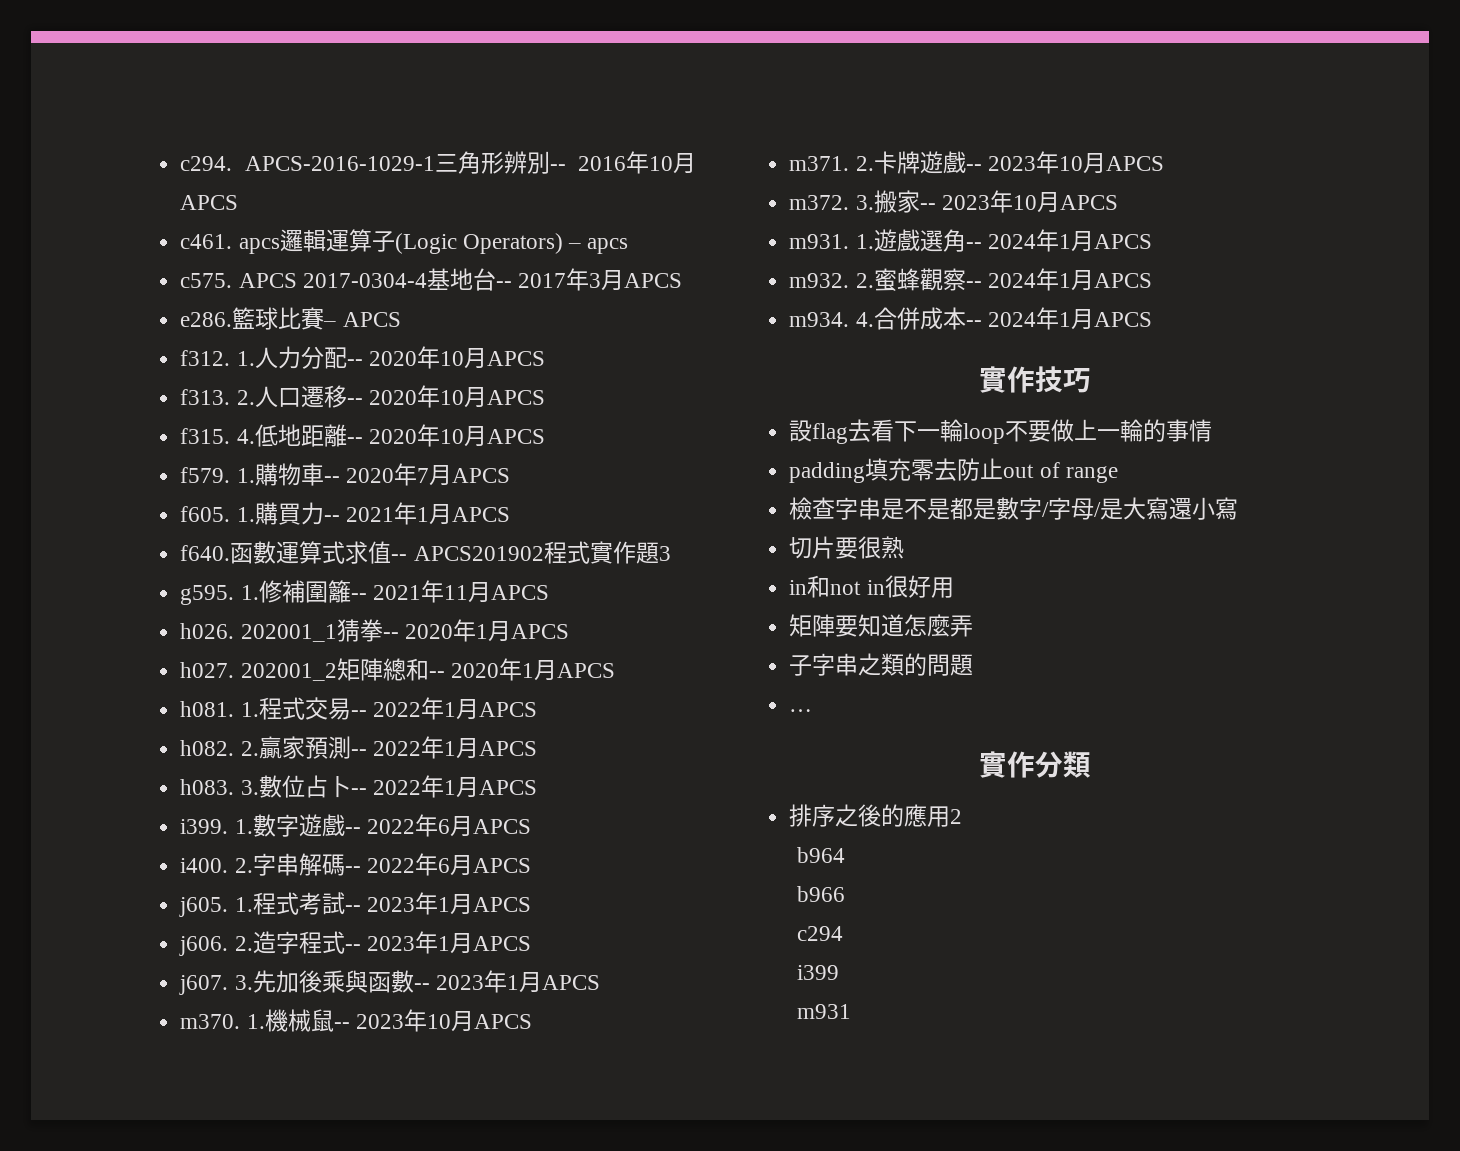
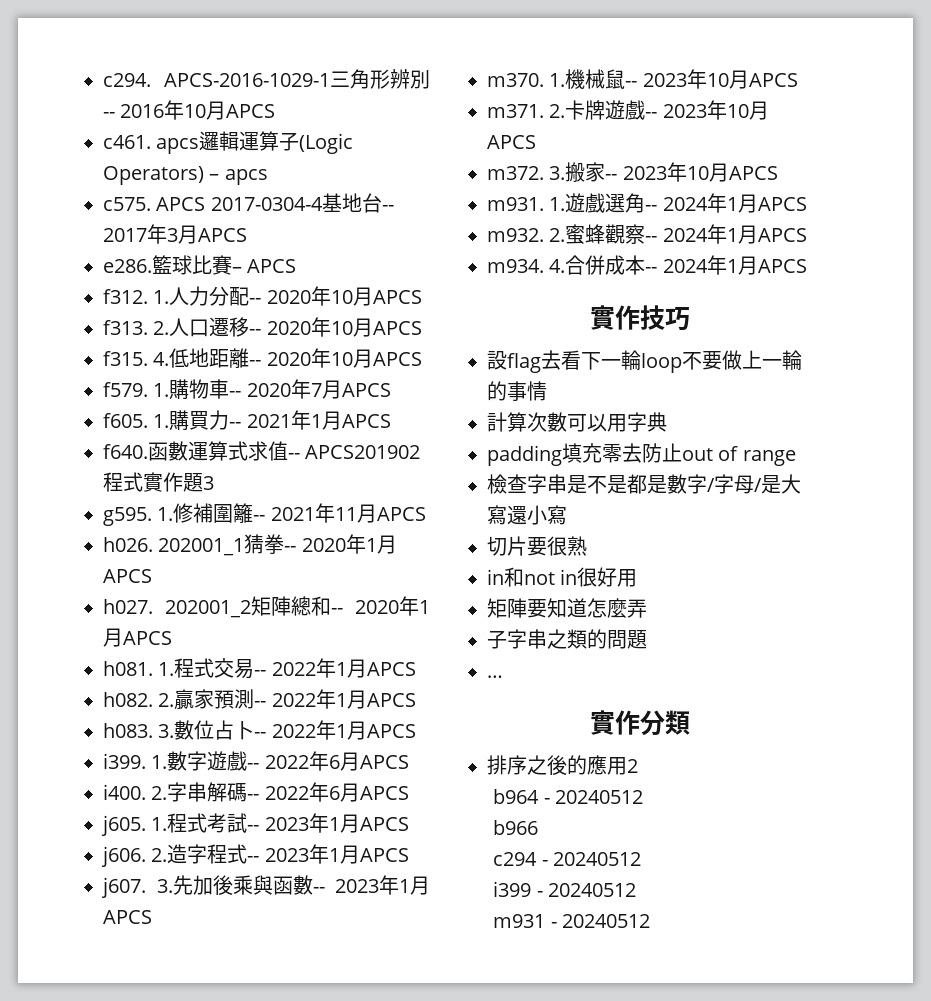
+ 計算次數可以用字典
- b964
+ b964 - 20240512
- c294
+ c294 - 20240512
- i399
+ i399 - 20240512
- m931
+ m931 - 20240512

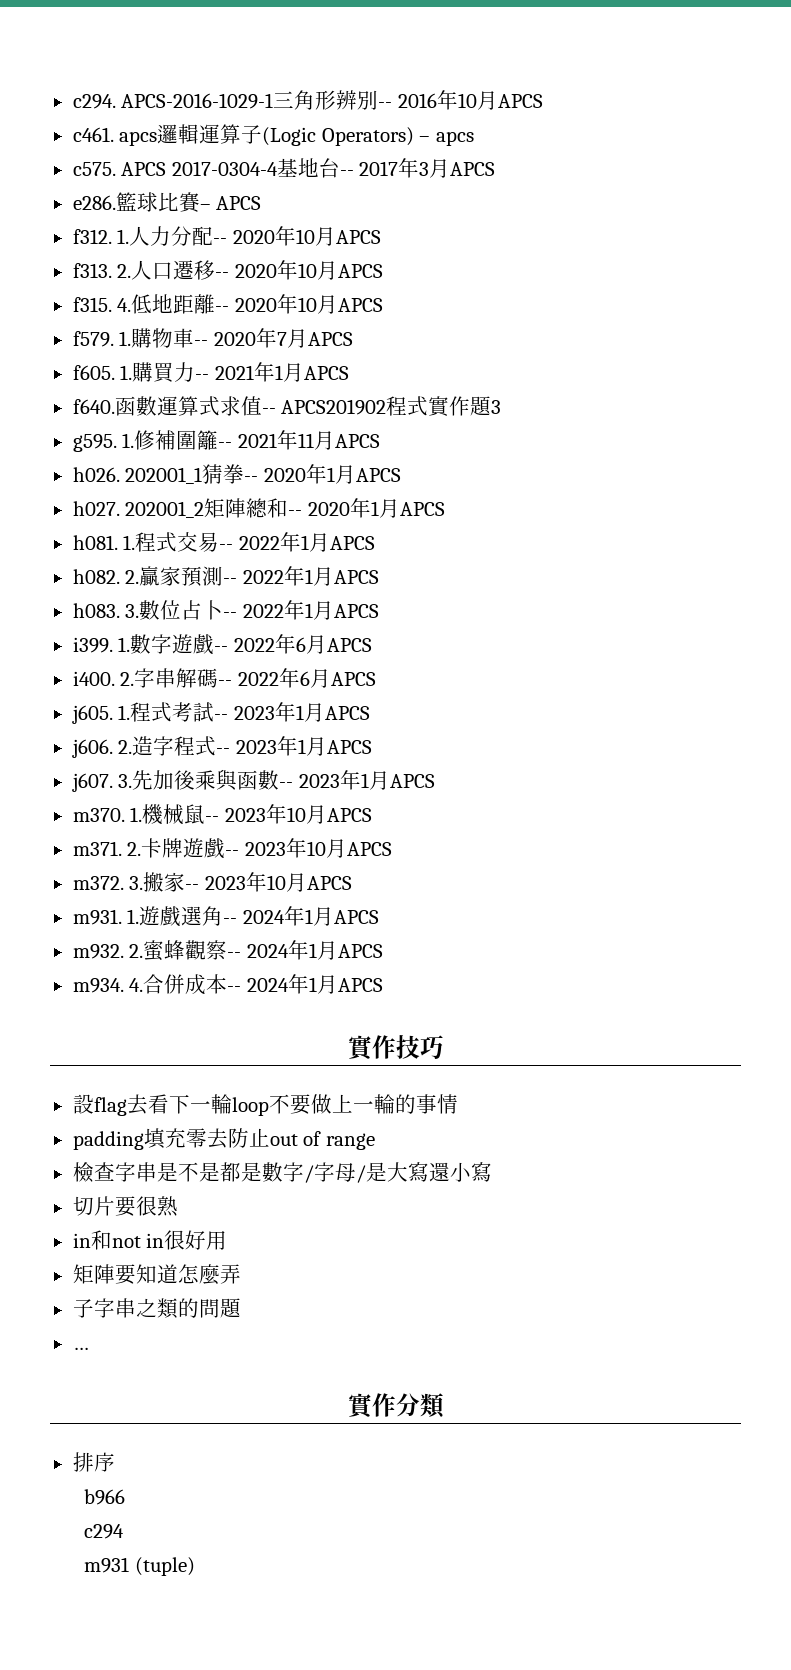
- 計算次數可以用字典
- 排序之後的應用2
- b964 - 20240512
+ 排序
  b966
- c294 - 20240512
- i399 - 20240512
+ c294
- m931 - 20240512
+ m931 (tuple)

